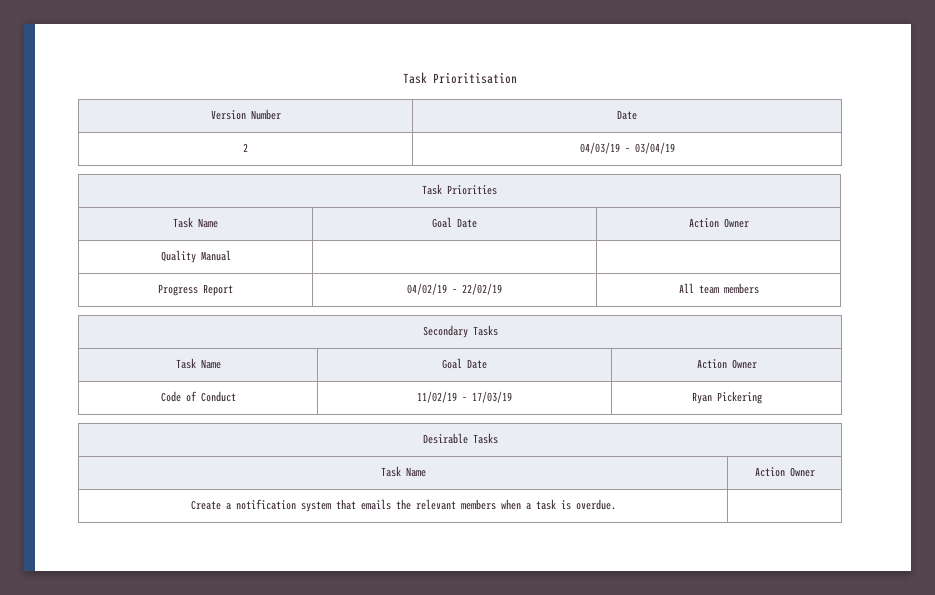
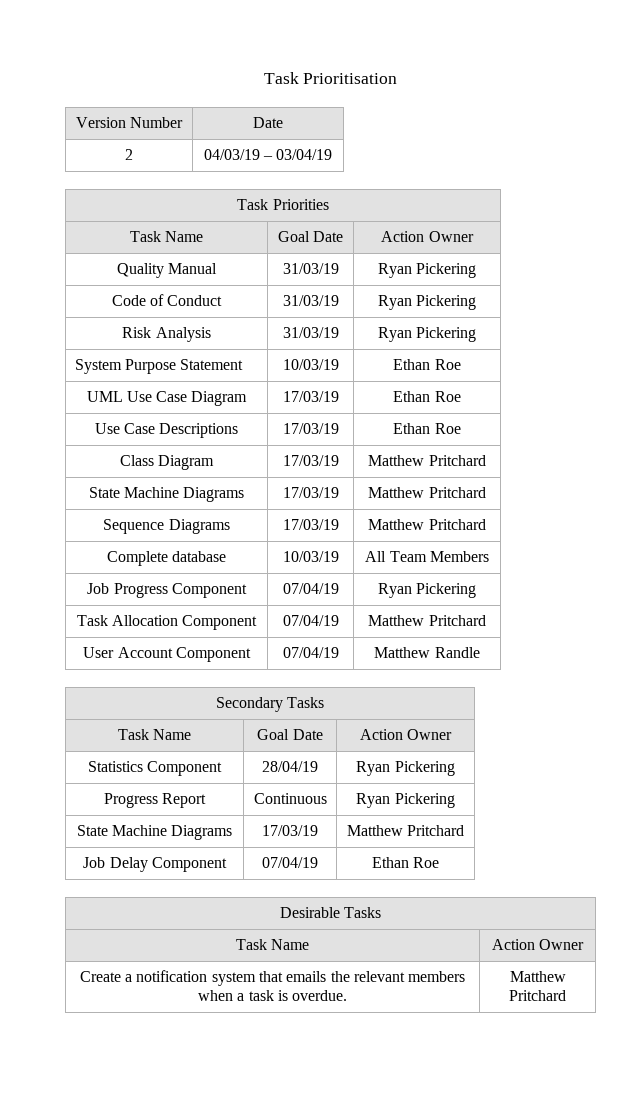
- Quality Manual | |
- Progress Report | 04/02/19 – 22/02/19 | All team members
+ Quality Manual | 31/03/19 | Ryan Pickering
+ Code of Conduct | 31/03/19 | Ryan Pickering
+ Risk Analysis | 31/03/19 | Ryan Pickering
+ System Purpose Statement | 10/03/19 | Ethan Roe
+ UML Use Case Diagram | 17/03/19 | Ethan Roe
+ Use Case Descriptions | 17/03/19 | Ethan Roe
+ Class Diagram | 17/03/19 | Matthew Pritchard
+ State Machine Diagrams | 17/03/19 | Matthew Pritchard
+ Sequence Diagrams | 17/03/19 | Matthew Pritchard
+ Complete database | 10/03/19 | All Team Members
+ Job Progress Component | 07/04/19 | Ryan Pickering
+ Task Allocation Component | 07/04/19 | Matthew Pritchard
+ User Account Component | 07/04/19 | Matthew Randle
- Code of Conduct | 11/02/19 – 17/03/19 | Ryan Pickering
+ Statistics Component | 28/04/19 | Ryan Pickering
+ Progress Report | Continuous | Ryan Pickering
+ State Machine Diagrams | 17/03/19 | Matthew Pritchard
+ Job Delay Component | 07/04/19 | Ethan Roe
- Create a notification system that emails the relevant members when a task is overdue. |
+ Create a notification system that emails the relevant members when a task is overdue. | Matthew Pritchard

